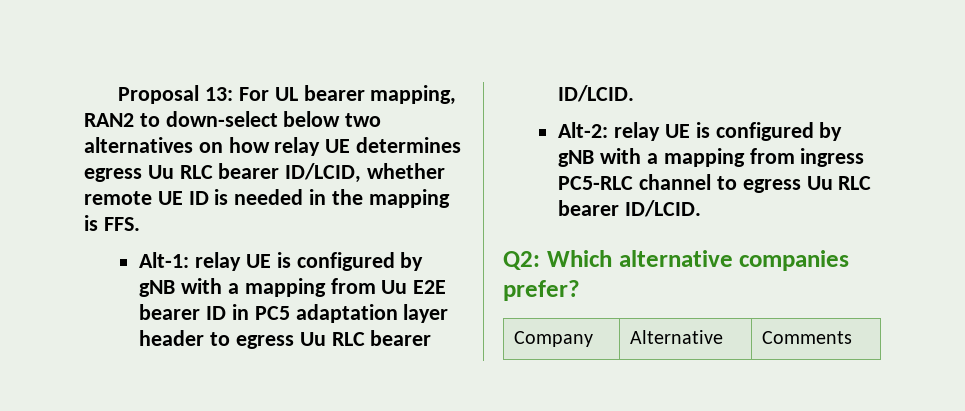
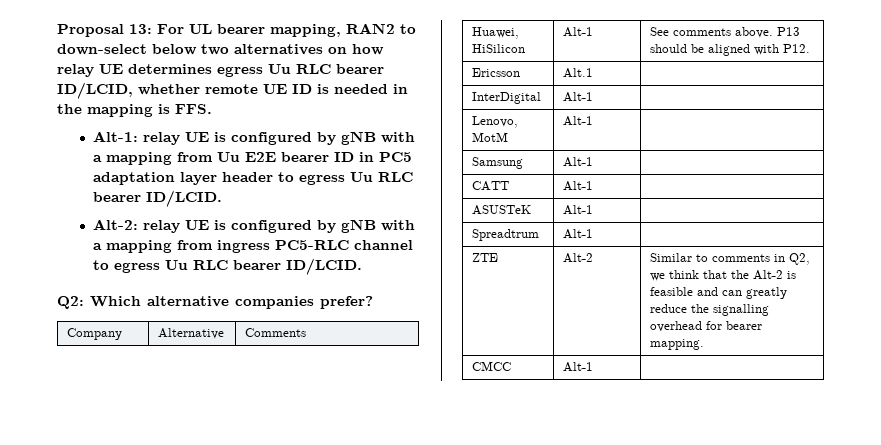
+ Huawei, HiSilicon | Alt-1 | See comments above. P13 should be aligned with P12.
+ Ericsson | Alt.1 |
+ InterDigital | Alt-1 |
+ Lenovo, MotM | Alt-1 |
+ Samsung | Alt-1 |
+ CATT | Alt-1 |
+ ASUSTeK | Alt-1 |
+ Spreadtrum | Alt-1 |
+ ZTE | Alt-2 | Similar to comments in Q2, we think that the Alt-2 is feasible and can greatly reduce the signalling overhead for bearer mapping.
+ CMCC | Alt-1 |

